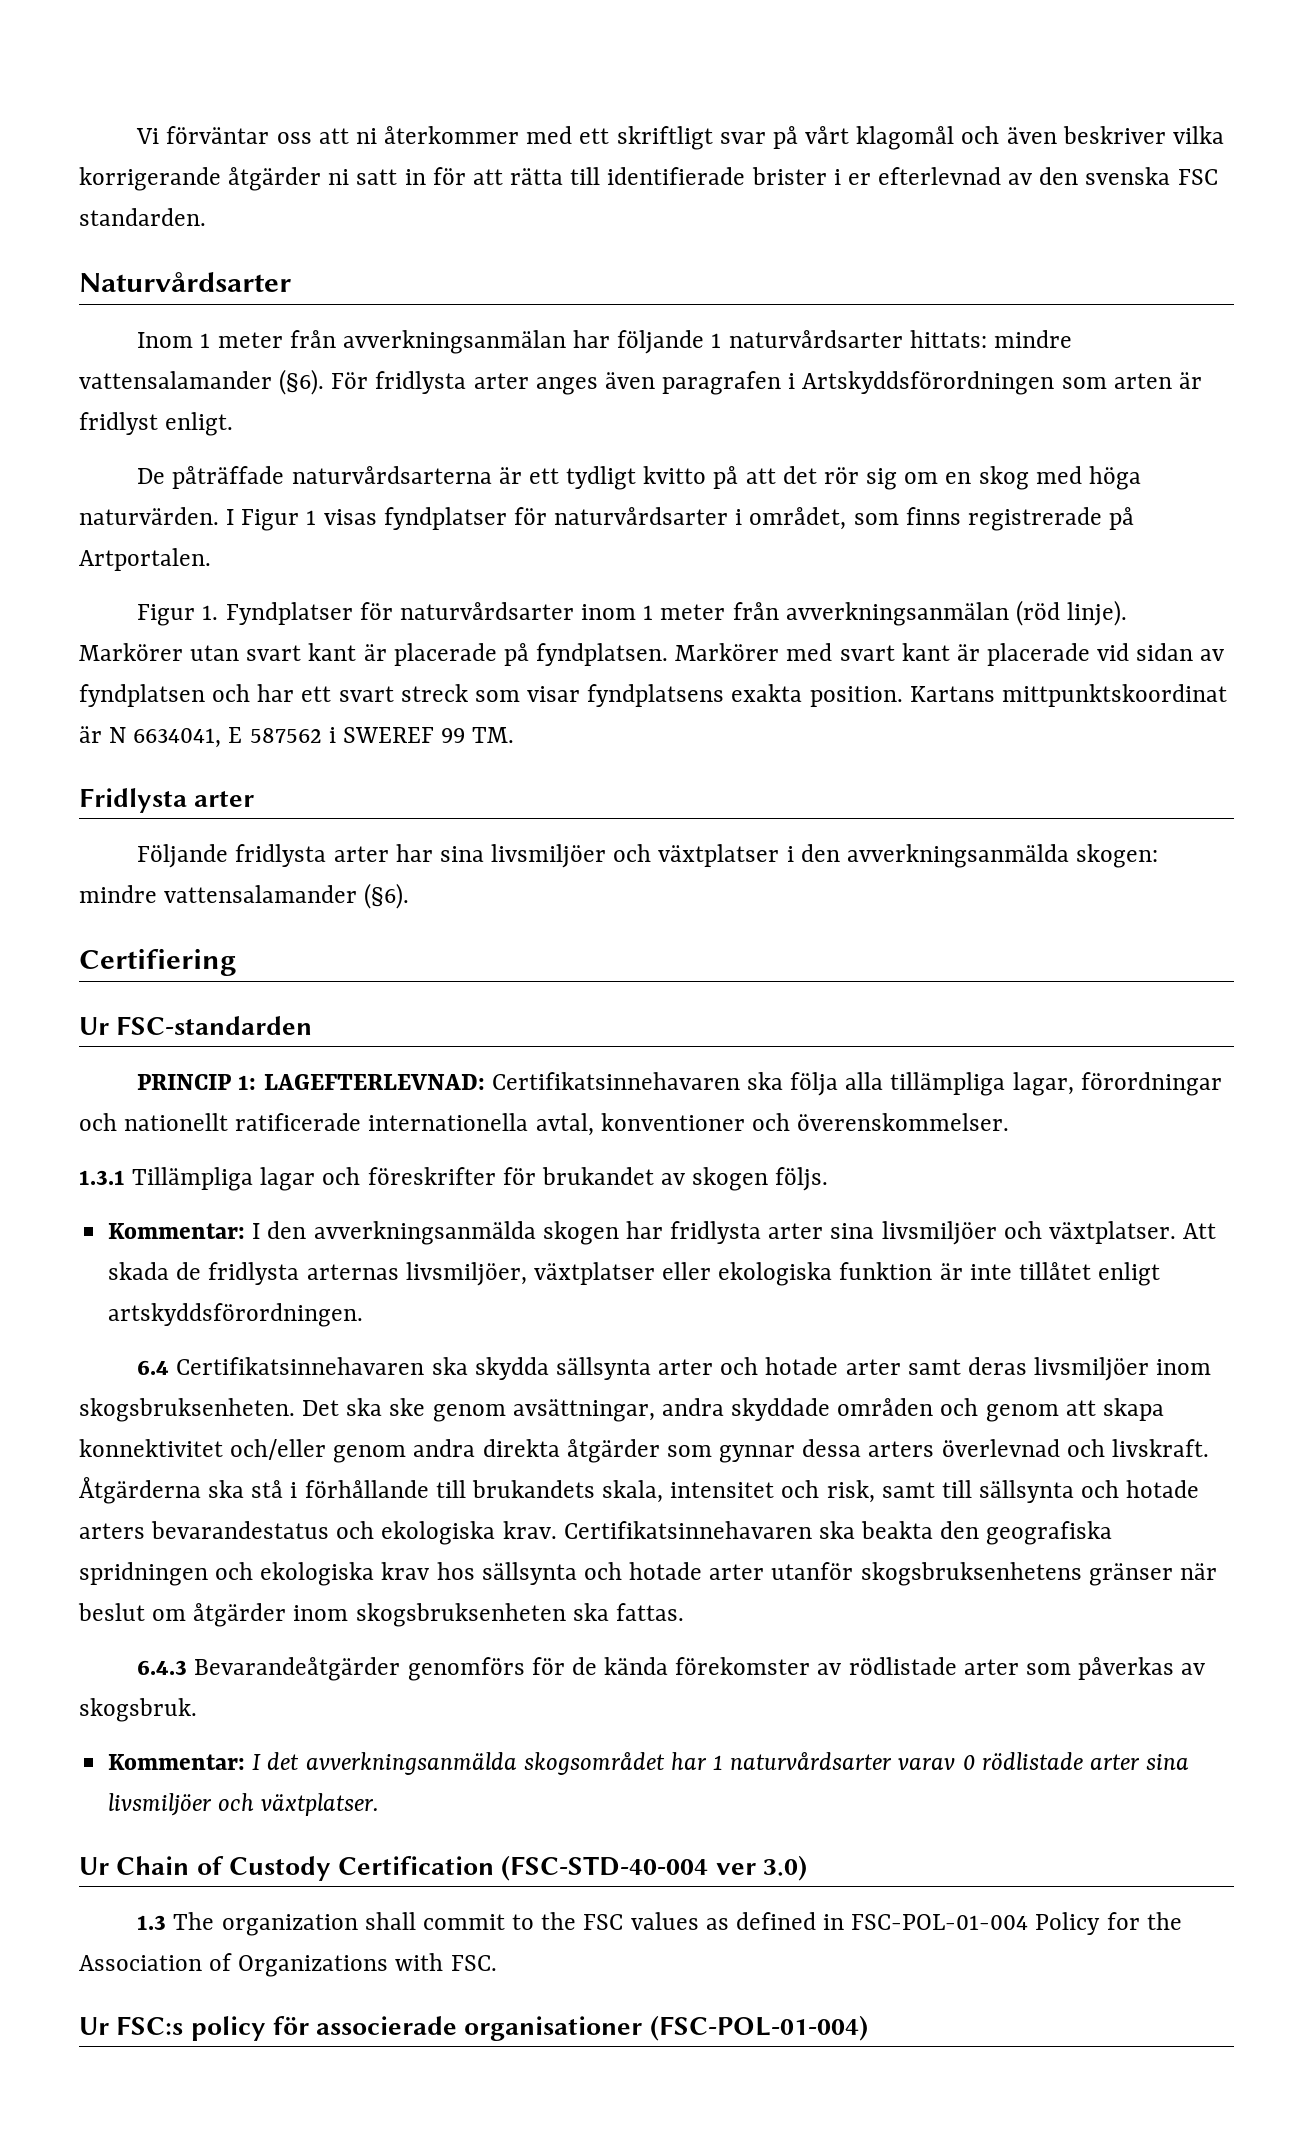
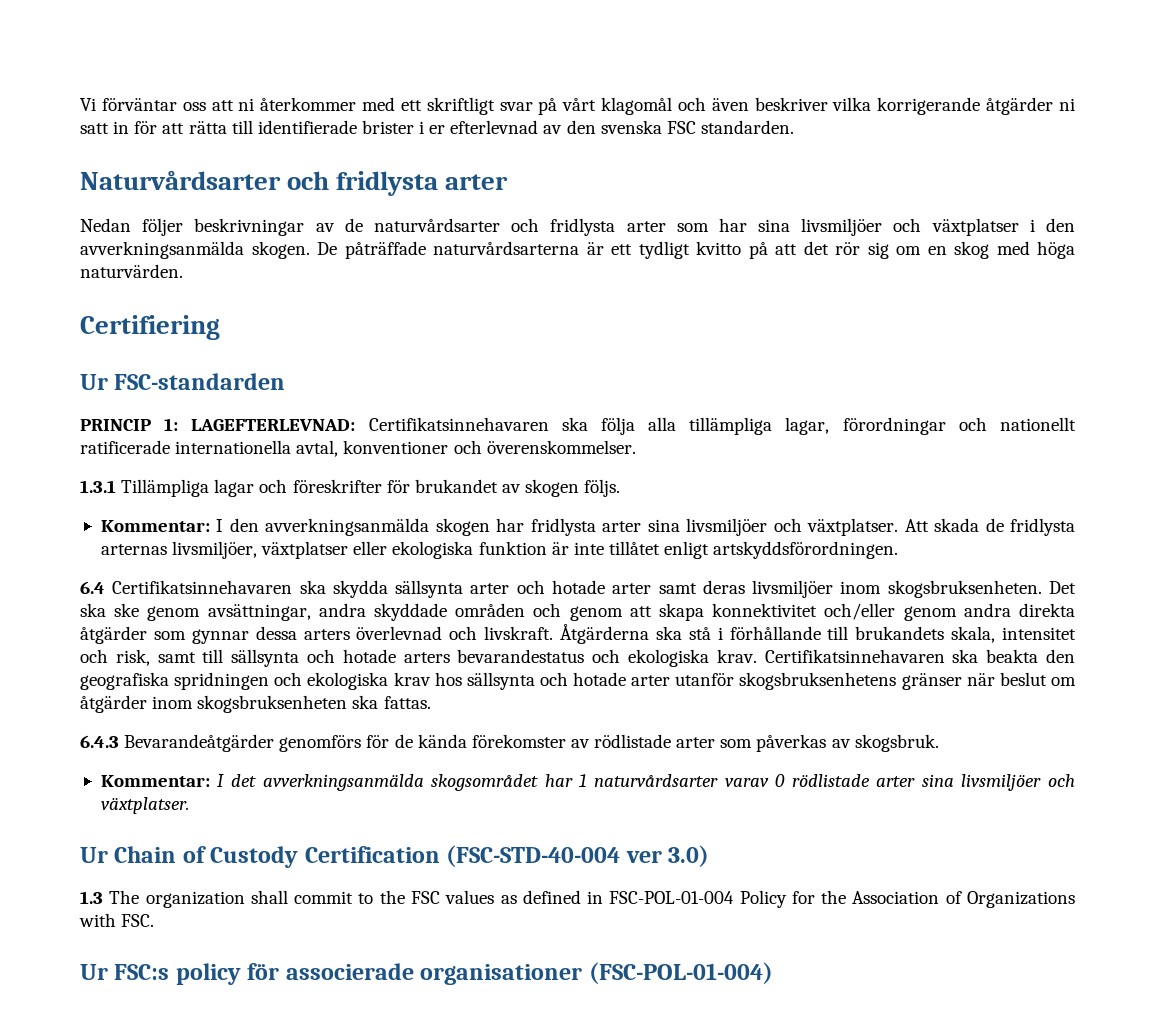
- Naturvårdsarter
- Inom 1 meter från avverkningsanmälan har följande 1 naturvårdsarter hittats: mindre vattensalamander (§6). För fridlysta arter anges även paragrafen i Artskyddsförordningen som arten är fridlyst enligt.
- De påträffade naturvårdsarterna är ett tydligt kvitto på att det rör sig om en skog med höga naturvärden. I Figur 1 visas fyndplatser för naturvårdsarter i området, som finns registrerade på Artportalen.
- Figur 1. Fyndplatser för naturvårdsarter inom 1 meter från avverkningsanmälan (röd linje). Markörer utan svart kant är placerade på fyndplatsen. Markörer med svart kant är placerade vid sidan av fyndplatsen och har ett svart streck som visar fyndplatsens exakta position. Kartans mittpunktskoordinat är N 6634041, E 587562 i SWEREF 99 TM.
- Fridlysta arter
- Följande fridlysta arter har sina livsmiljöer och växtplatser i den avverkningsanmälda skogen: mindre vattensalamander (§6).
+ Naturvårdsarter och fridlysta arter
+ Nedan följer beskrivningar av de naturvårdsarter och fridlysta arter som har sina livsmiljöer och växtplatser i den avverkningsanmälda skogen. De påträffade naturvårdsarterna är ett tydligt kvitto på att det rör sig om en skog med höga naturvärden.

